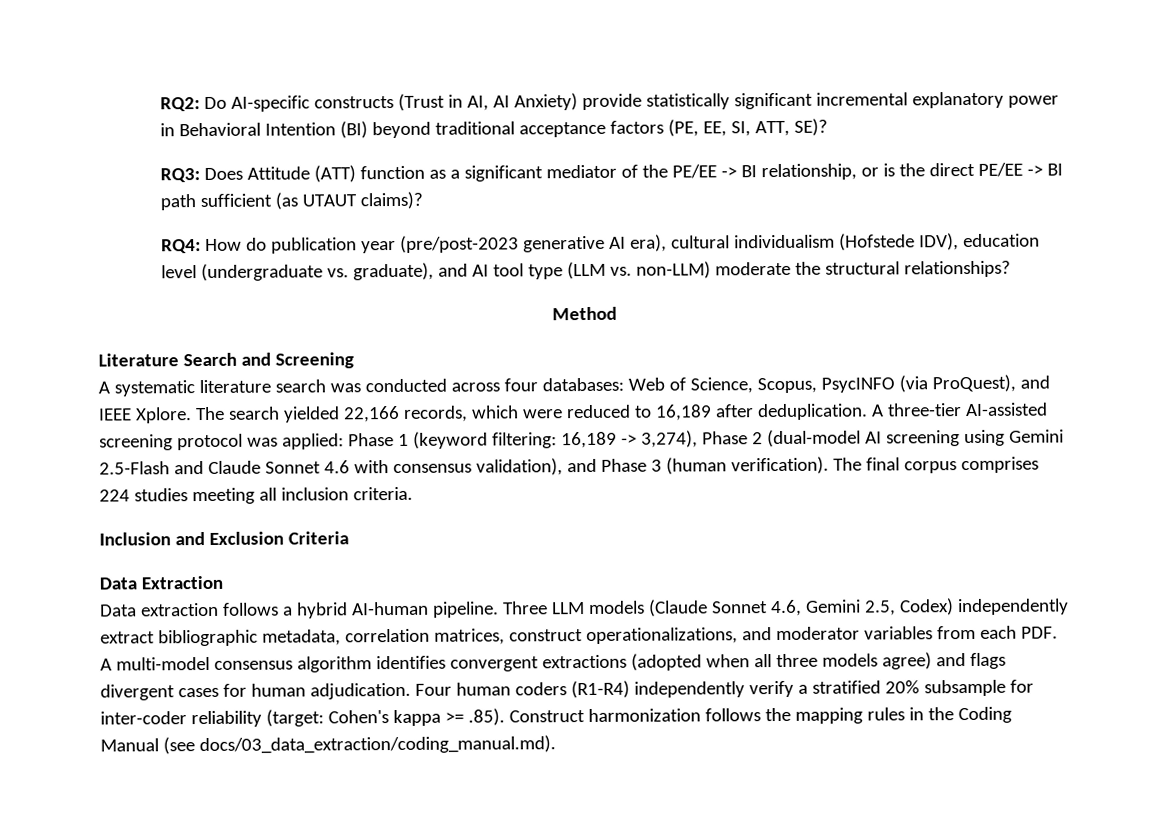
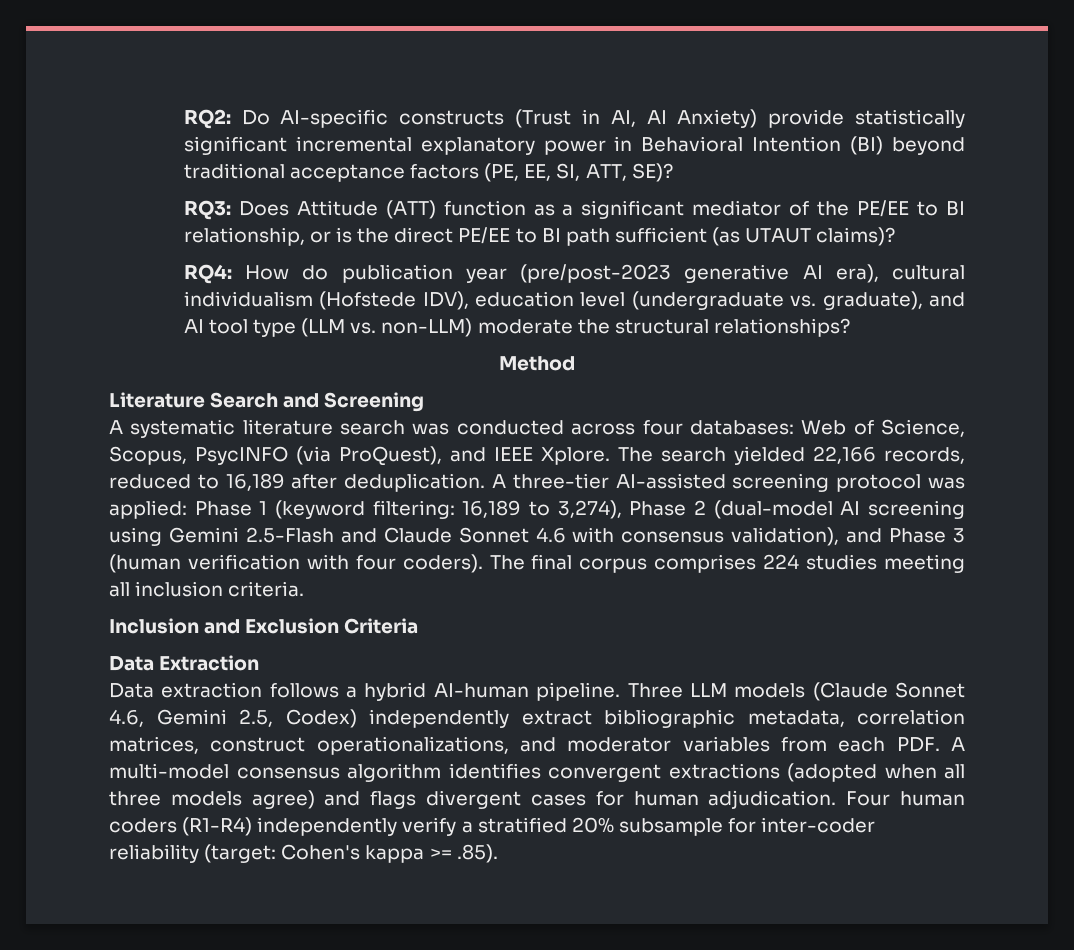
- RQ3: Does Attitude (ATT) function as a significant mediator of the PE/EE -> BI relationship, or is the direct PE/EE -> BI path sufficient (as UTAUT claims)?
+ RQ3: Does Attitude (ATT) function as a significant mediator of the PE/EE to BI relationship, or is the direct PE/EE to BI path sufficient (as UTAUT claims)?
- The search yielded 22,166 records, which were reduced to 16,189 after deduplication.
+ The search yielded 22,166 records, reduced to 16,189 after deduplication.
- A three-tier AI-assisted screening protocol was applied: Phase 1 (keyword filtering: 16,189 -> 3,274), Phase 2 (dual-model AI screening using Gemini 2.5-Flash and Claude Sonnet 4.6 with consensus validation), and Phase 3 (human verification).
+ A three-tier AI-assisted screening protocol was applied: Phase 1 (keyword filtering: 16,189 to 3,274), Phase 2 (dual-model AI screening using Gemini 2.5-Flash and Claude Sonnet 4.6 with consensus validation), and Phase 3 (human verification with four coders).
- Four human coders (R1-R4) independently verify a stratified 20% subsample for inter-coder reliability (target: Cohen's kappa >= .85). Construct harmonization follows the mapping rules in the Coding Manual (see docs/03_data_extraction/coding_manual.md).
+ Four human coders (R1-R4) independently verify a stratified 20% subsample for inter-coder reliability (target: Cohen's kappa >= .85).

